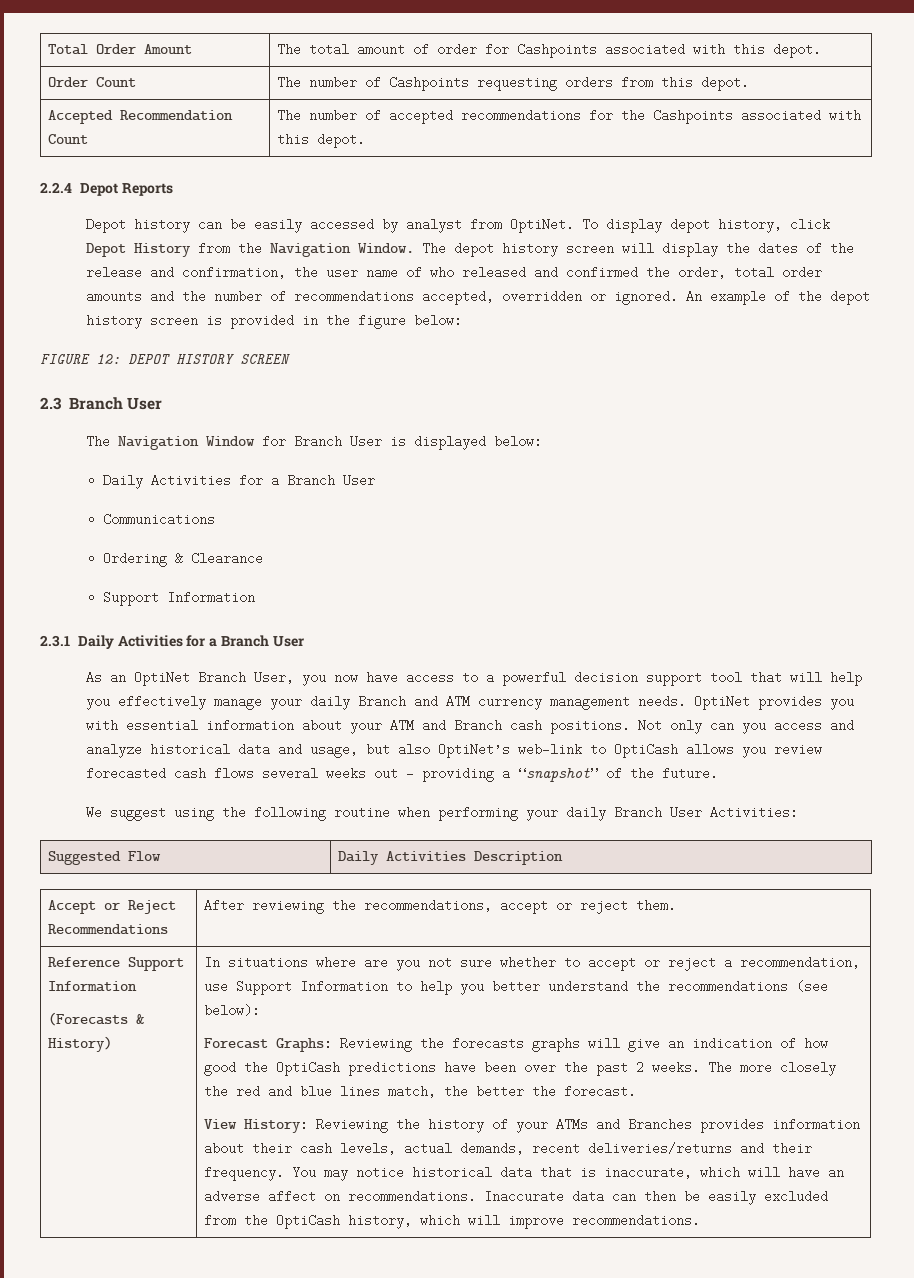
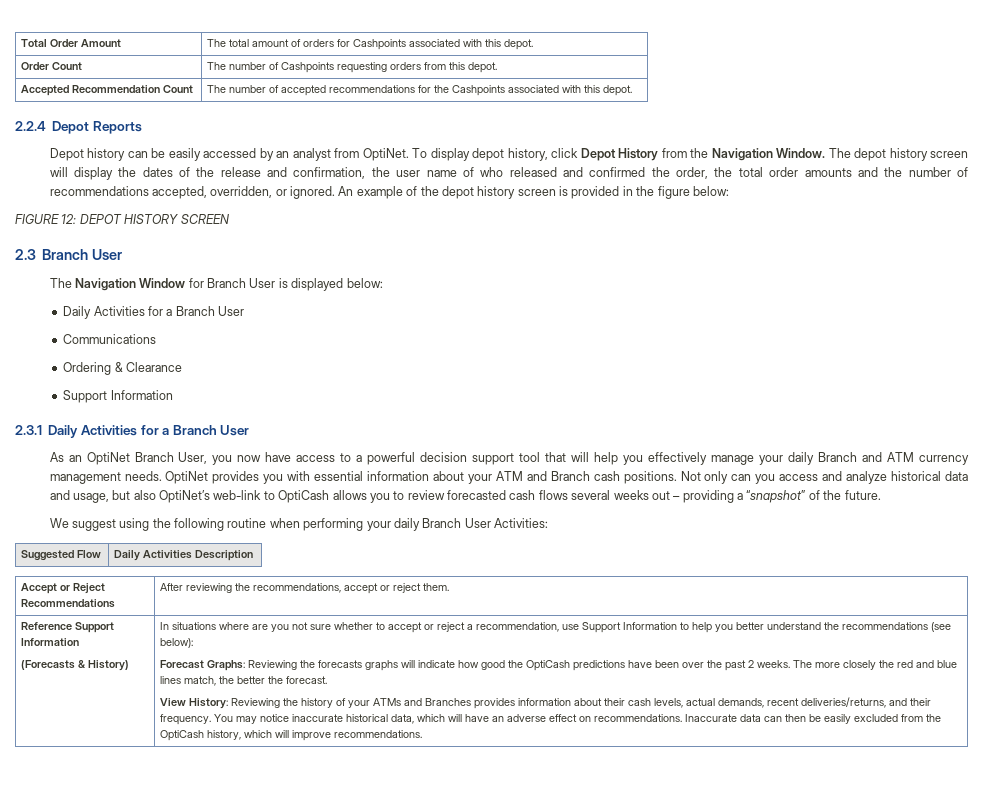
- Total Order Amount | The total amount of order for Cashpoints associated with this depot.
+ Total Order Amount | The total amount of orders for Cashpoints associated with this depot.
- Depot history can be easily accessed by analyst from OptiNet.
+ Depot history can be easily accessed by an analyst from OptiNet.
- The depot history screen will display the dates of the release and confirmation, the user name of who released and confirmed the order, total order amounts and the number of recommendations accepted, overridden or ignored.
+ The depot history screen will display the dates of the release and confirmation, the user name of who released and confirmed the order, the total order amounts and the number of recommendations accepted, overridden, or ignored.
- Not only can you access and analyze historical data and usage, but also OptiNet’s web-link to OptiCash allows you review forecasted cash flows several weeks out – providing a “snapshot” of the future.
+ Not only can you access and analyze historical data and usage, but also OptiNet’s web-link to OptiCash allows you to review forecasted cash flows several weeks out – providing a “snapshot” of the future.
- Forecast Graphs: Reviewing the forecasts graphs will give an indication of how good the OptiCash predictions have been over the past 2 weeks.
+ Forecast Graphs: Reviewing the forecasts graphs will indicate how good the OptiCash predictions have been over the past 2 weeks.
- View History: Reviewing the history of your ATMs and Branches provides information about their cash levels, actual demands, recent deliveries/returns and their frequency.
+ View History: Reviewing the history of your ATMs and Branches provides information about their cash levels, actual demands, recent deliveries/returns, and their frequency.
- You may notice historical data that is inaccurate, which will have an adverse affect on recommendations.
+ You may notice inaccurate historical data, which will have an adverse effect on recommendations.

